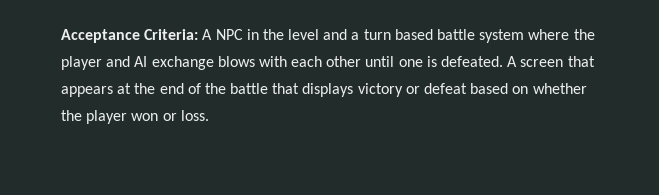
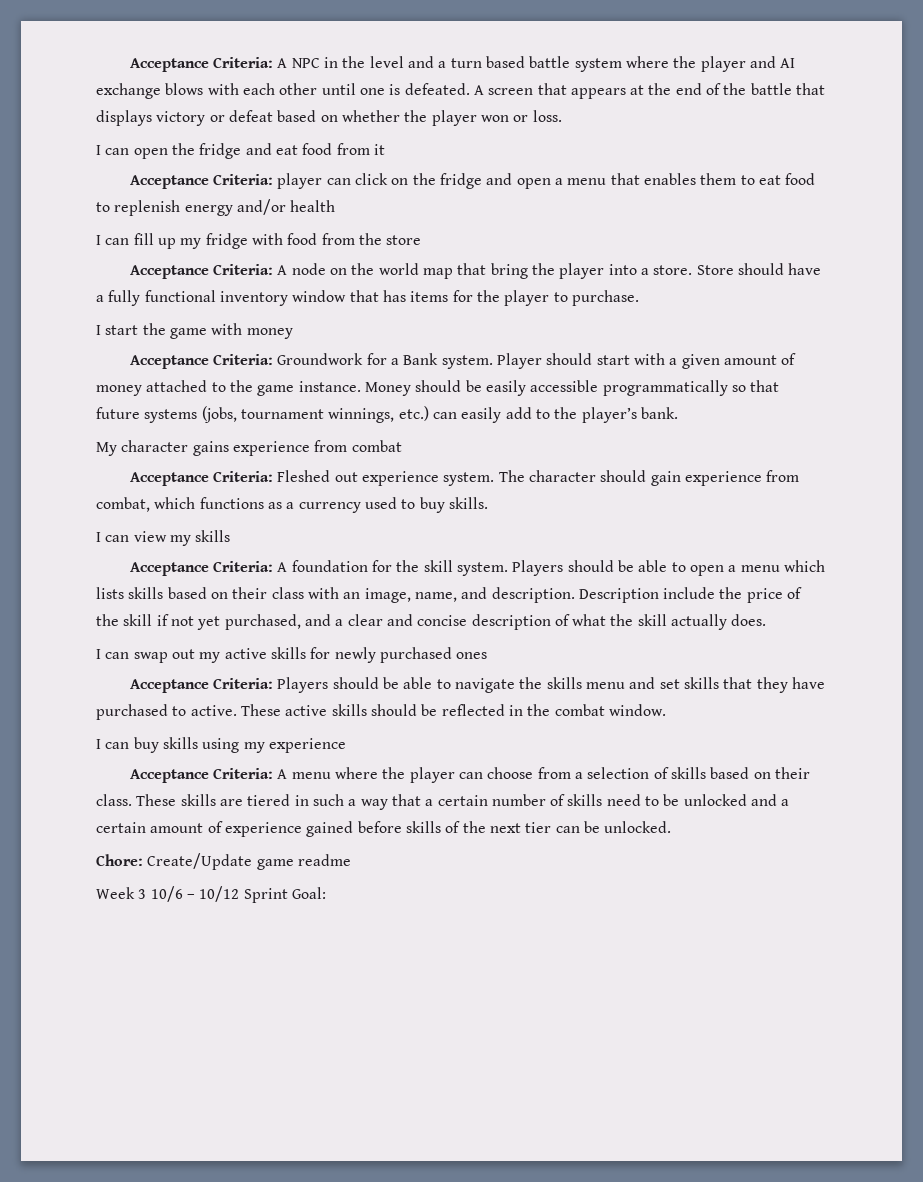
+ I can open the fridge and eat food from it
+ Acceptance Criteria: player can click on the fridge and open a menu that enables them to eat food to replenish energy and/or health
+ I can fill up my fridge with food from the store
+ Acceptance Criteria: A node on the world map that bring the player into a store. Store should have a fully functional inventory window that has items for the player to purchase.
+ I start the game with money
+ Acceptance Criteria: Groundwork for a Bank system. Player should start with a given amount of money attached to the game instance. Money should be easily accessible programmatically so that future systems (jobs, tournament winnings, etc.) can easily add to the player’s bank.
+ My character gains experience from combat
+ Acceptance Criteria: Fleshed out experience system. The character should gain experience from combat, which functions as a currency used to buy skills.
+ I can view my skills
+ Acceptance Criteria: A foundation for the skill system. Players should be able to open a menu which lists skills based on their class with an image, name, and description. Description include the price of the skill if not yet purchased, and a clear and concise description of what the skill actually does.
+ I can swap out my active skills for newly purchased ones
+ Acceptance Criteria: Players should be able to navigate the skills menu and set skills that they have purchased to active. These active skills should be reflected in the combat window.
+ I can buy skills using my experience
+ Acceptance Criteria: A menu where the player can choose from a selection of skills based on their class. These skills are tiered in such a way that a certain number of skills need to be unlocked and a certain amount of experience gained before skills of the next tier can be unlocked.
+ Chore: Create/Update game readme
+ Week 3 10/6 – 10/12 Sprint Goal:

